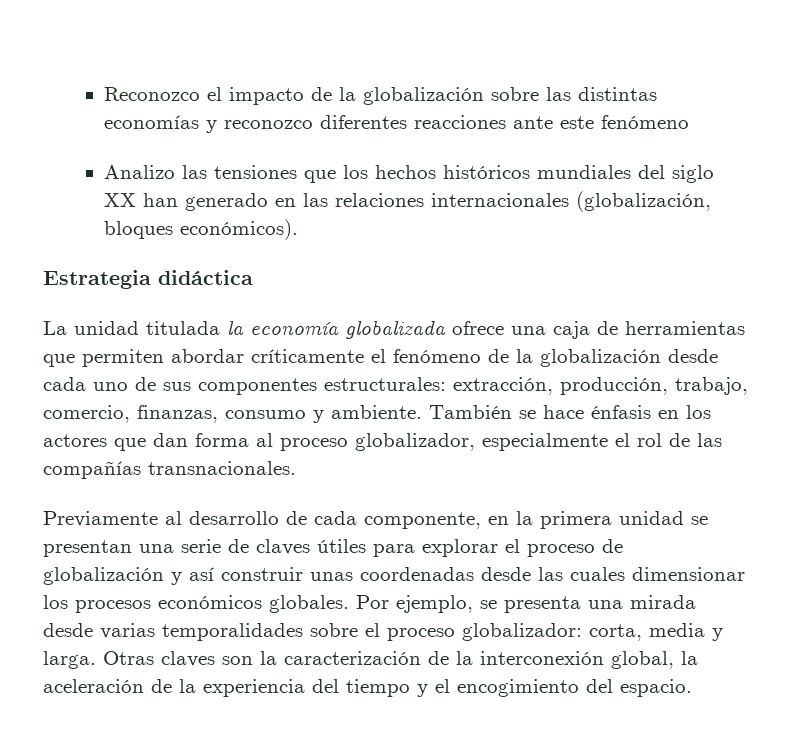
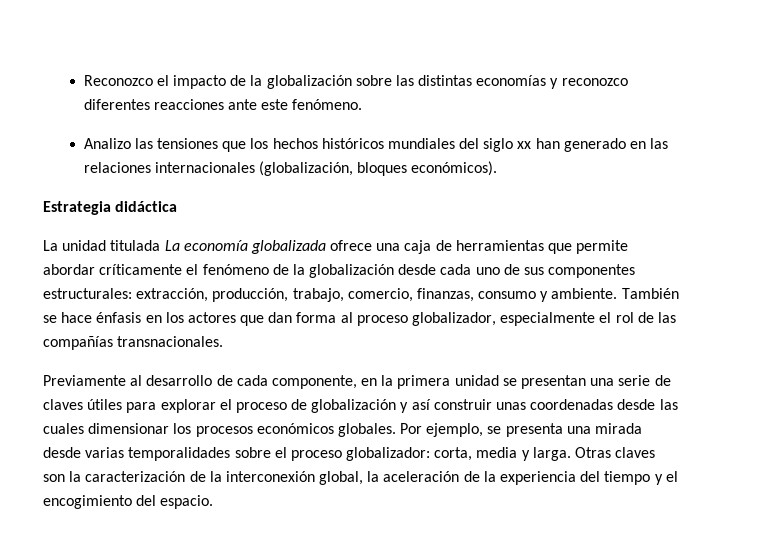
- Reconozco el impacto de la globalización sobre las distintas economías y reconozco diferentes reacciones ante este fenómeno
+ Reconozco el impacto de la globalización sobre las distintas economías y reconozco diferentes reacciones ante este fenómeno.
- Analizo las tensiones que los hechos históricos mundiales del siglo XX han generado en las relaciones internacionales (globalización, bloques económicos).
+ Analizo las tensiones que los hechos históricos mundiales del siglo xx han generado en las relaciones internacionales (globalización, bloques económicos).
- La unidad titulada la economía globalizada ofrece una caja de herramientas que permiten abordar críticamente el fenómeno de la globalización desde cada uno de sus componentes estructurales: extracción, producción, trabajo, comercio, finanzas, consumo y ambiente.
+ La unidad titulada La economía globalizada ofrece una caja de herramientas que permite abordar críticamente el fenómeno de la globalización desde cada uno de sus componentes estructurales: extracción, producción, trabajo, comercio, finanzas, consumo y ambiente.

